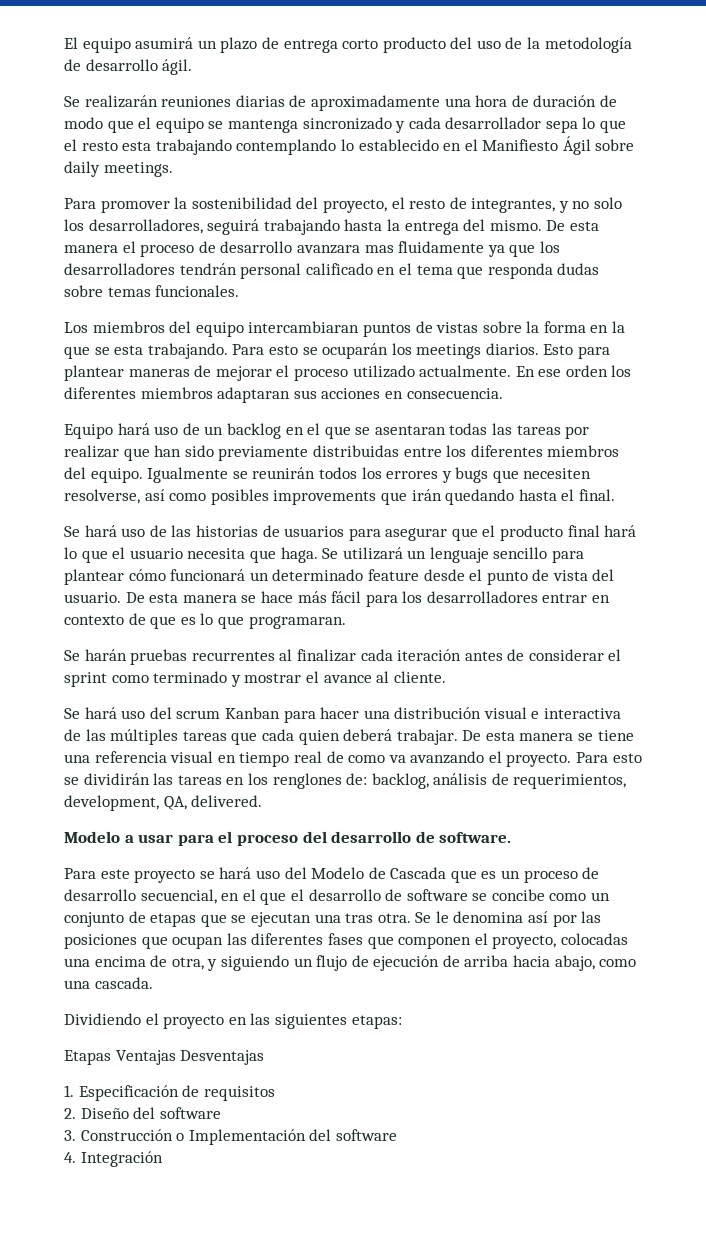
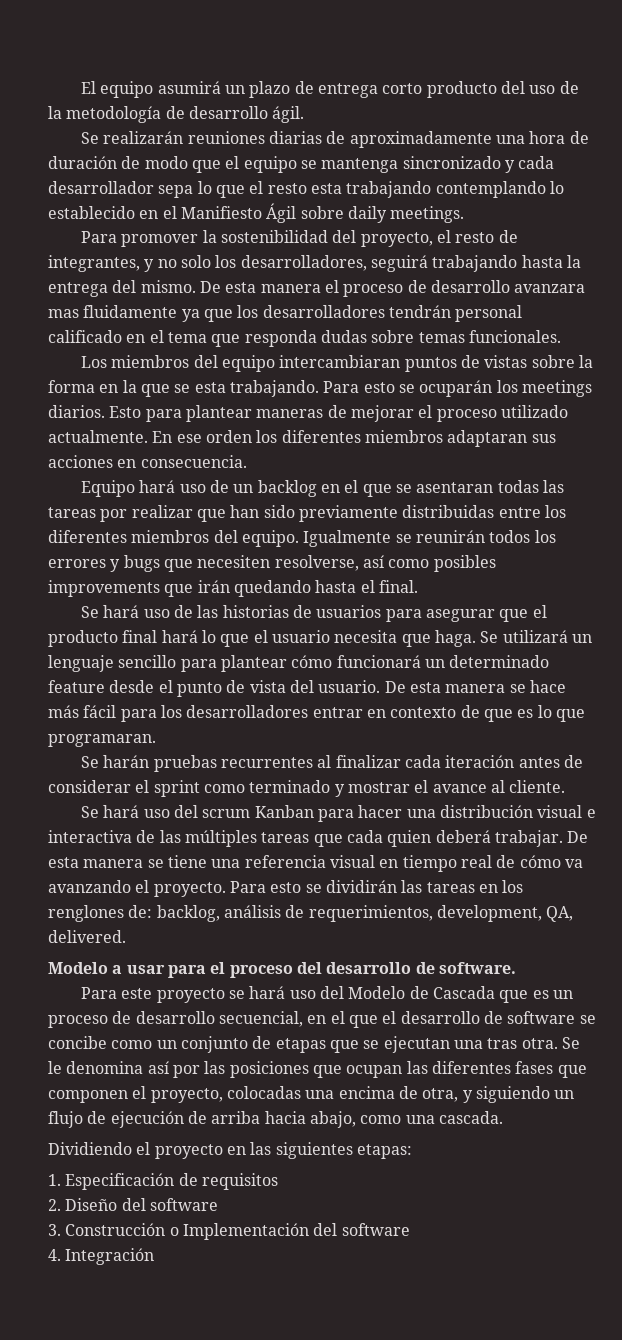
- De esta manera se tiene una referencia visual en tiempo real de como va avanzando el proyecto.
+ De esta manera se tiene una referencia visual en tiempo real de cómo va avanzando el proyecto.
- Etapas Ventajas Desventajas

